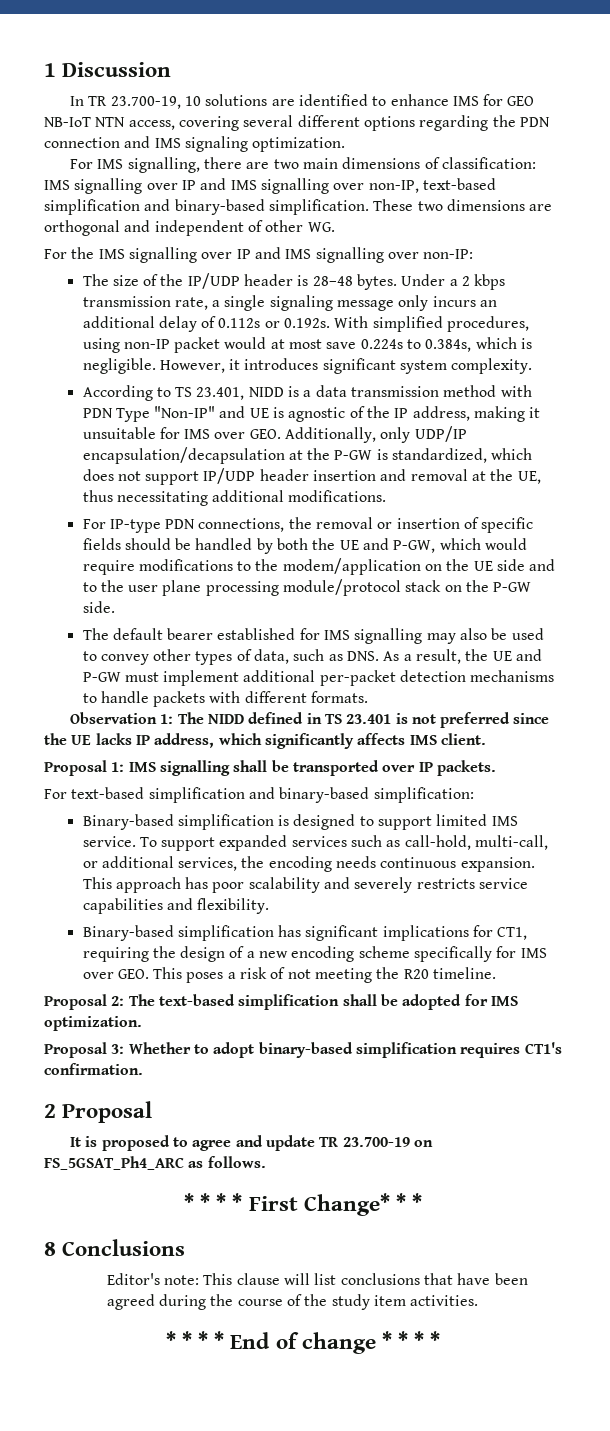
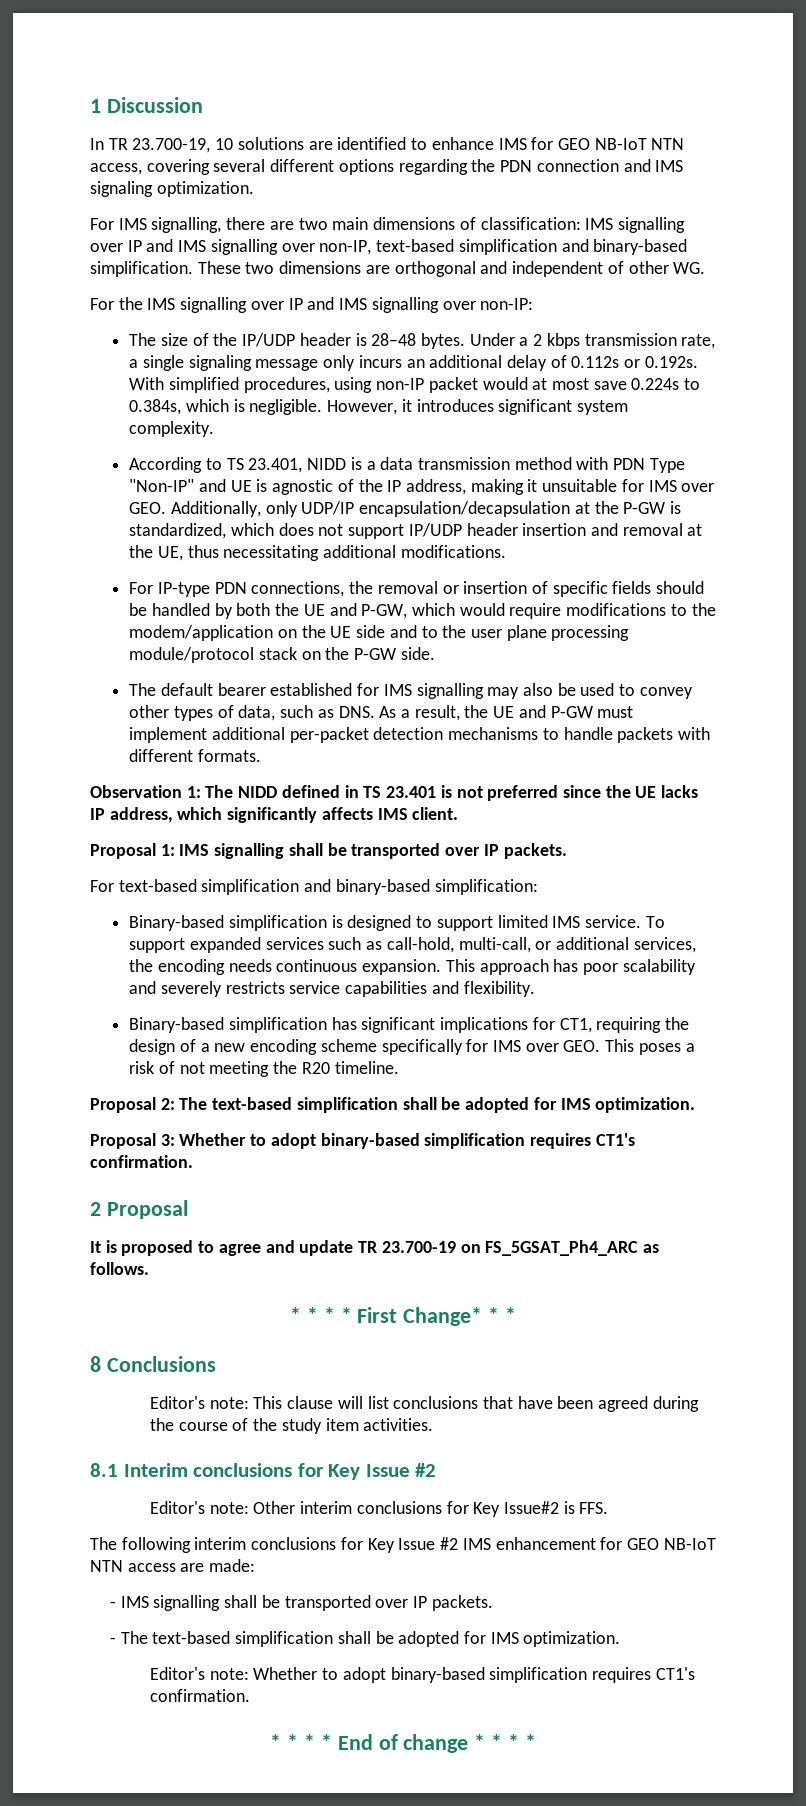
+ 8.1 Interim conclusions for Key Issue #2
+ Editor's note: Other interim conclusions for Key Issue#2 is FFS.
+ The following interim conclusions for Key Issue #2 IMS enhancement for GEO NB-IoT NTN access are made:
+ - IMS signalling shall be transported over IP packets.
+ - The text-based simplification shall be adopted for IMS optimization.
+ Editor's note: Whether to adopt binary-based simplification requires CT1's confirmation.

